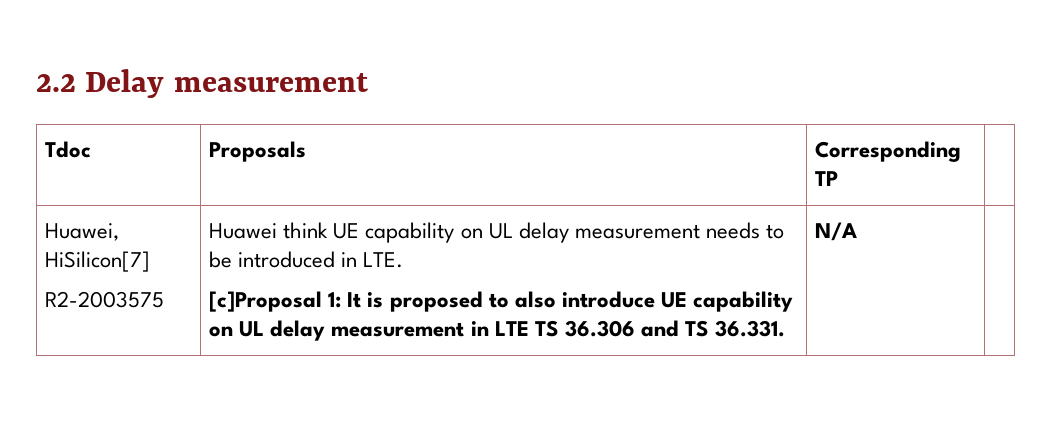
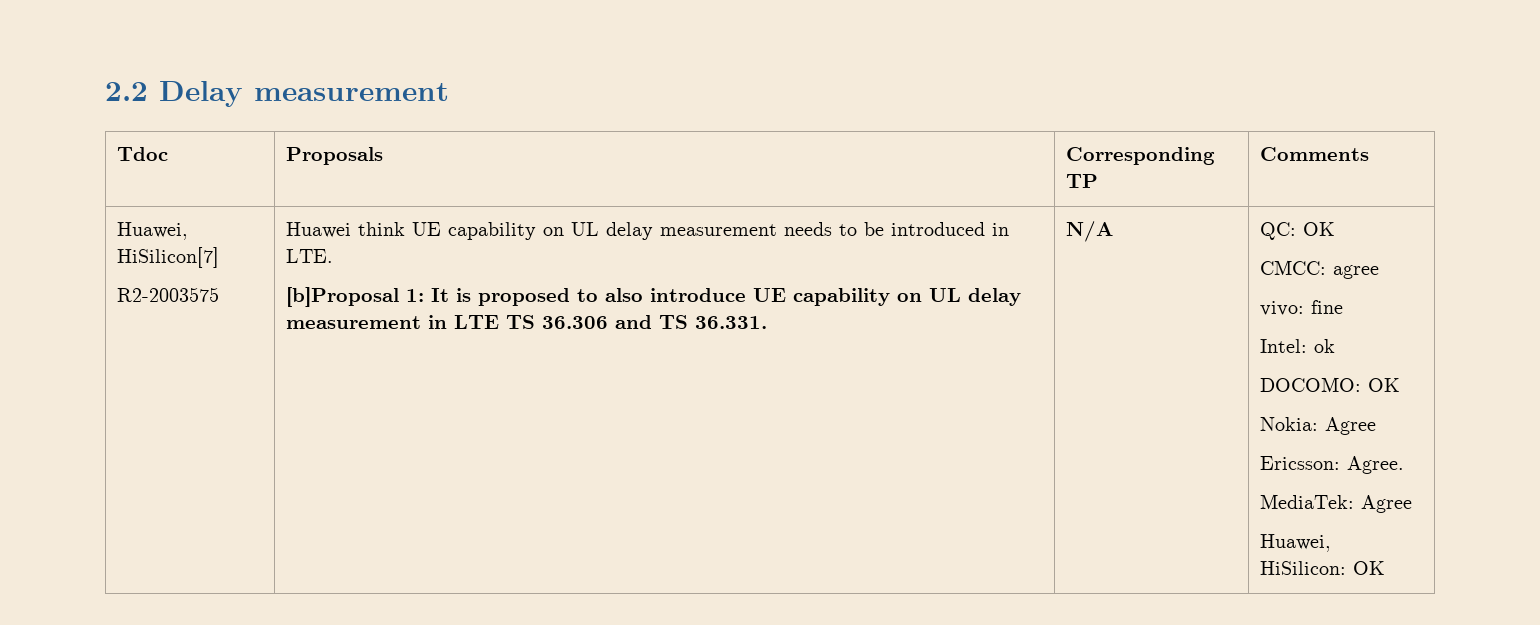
- Tdoc | Proposals | Corresponding TP |
+ Tdoc | Proposals | Corresponding TP | Comments
- [c]Proposal 1: It is proposed to also introduce UE capability on UL delay measurement in LTE TS 36.306 and TS 36.331.
+ [b]Proposal 1: It is proposed to also introduce UE capability on UL delay measurement in LTE TS 36.306 and TS 36.331.
+ QC: OK
+ CMCC: agree
+ vivo: fine
+ Intel: ok
+ DOCOMO: OK
+ Nokia: Agree
+ Ericsson: Agree.
+ MediaTek: Agree
+ Huawei, HiSilicon: OK

